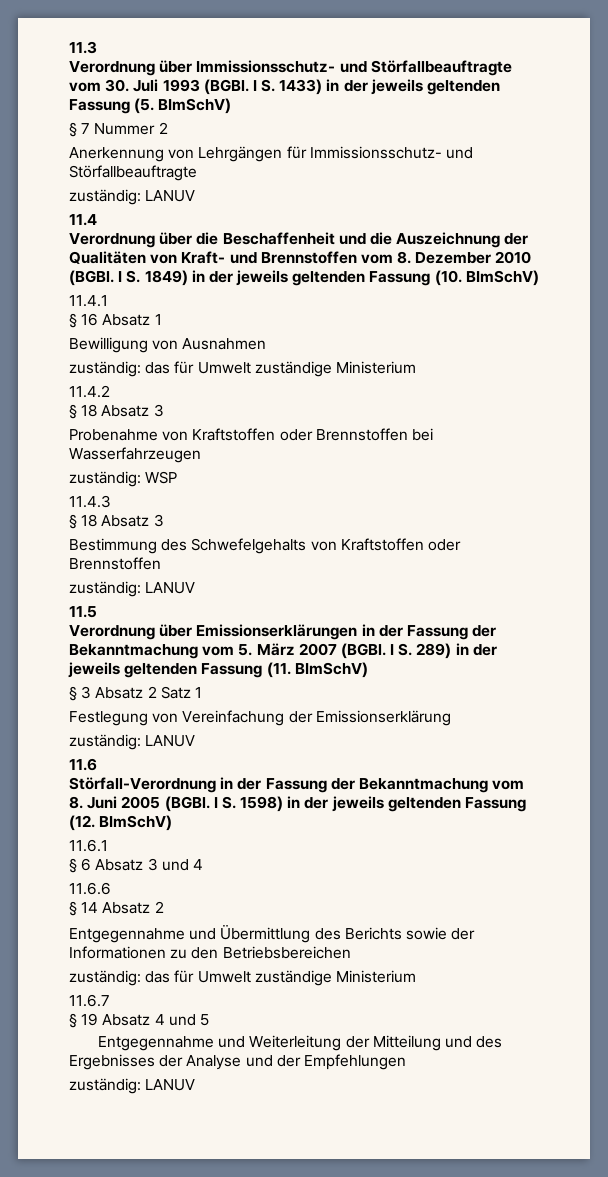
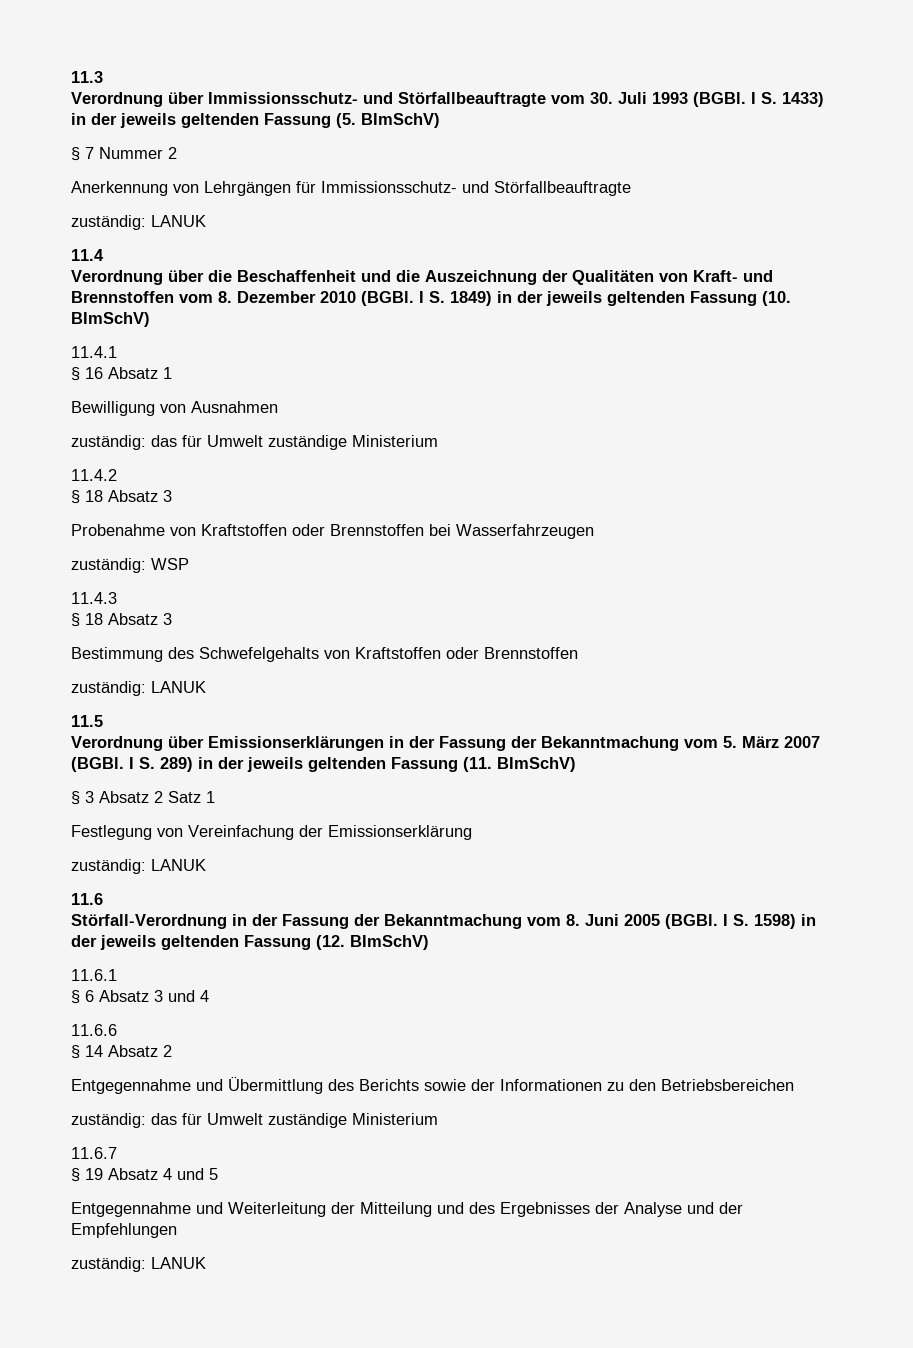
  Anerkennung von Lehrgängen für Immissionsschutz- und Störfallbeauftragte
- zuständig: LANUV
+ zuständig: LANUK
  Bestimmung des Schwefelgehalts von Kraftstoffen oder Brennstoffen
- zuständig: LANUV
+ zuständig: LANUK
  Festlegung von Vereinfachung der Emissionserklärung
- zuständig: LANUV
+ zuständig: LANUK
  Entgegennahme und Weiterleitung der Mitteilung und des Ergebnisses der Analyse und der Empfehlungen
- zuständig: LANUV
+ zuständig: LANUK

